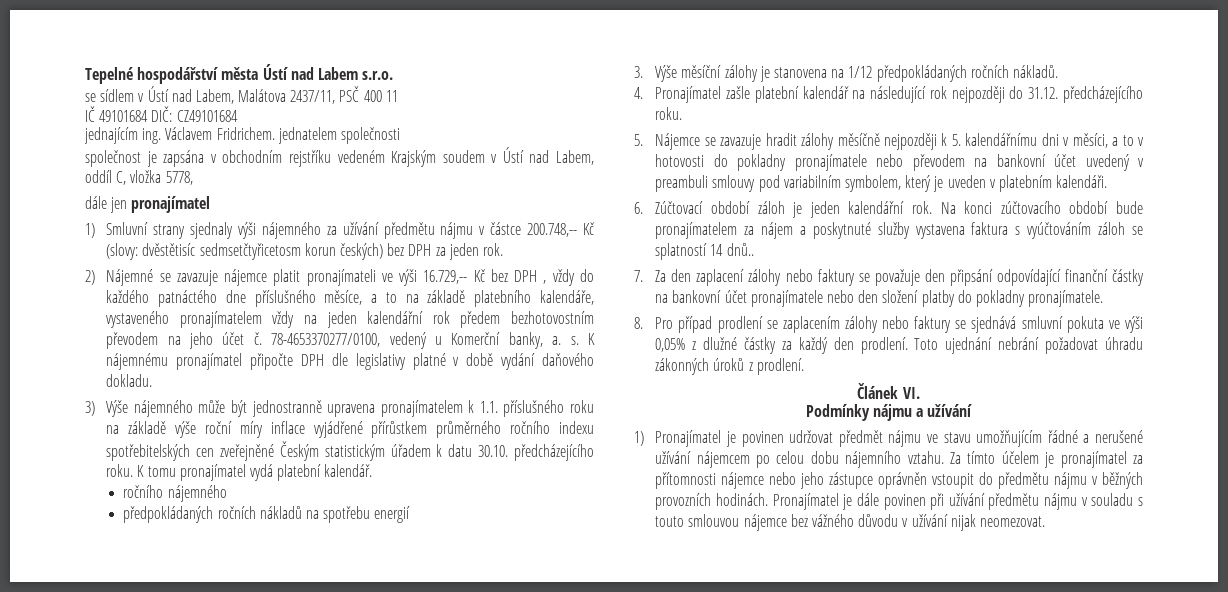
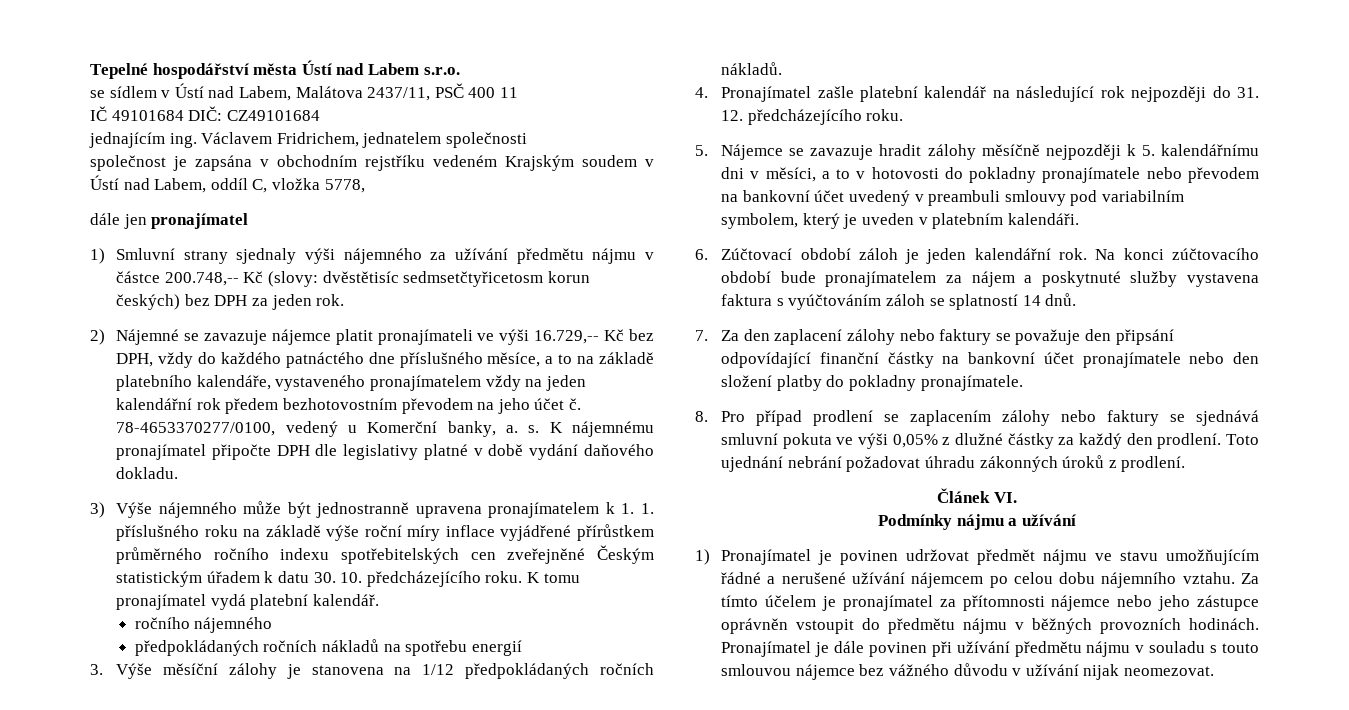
- Václavem Fridrichem. jednatelem společnosti
+ Václavem Fridrichem, jednatelem společnosti
- 2) Nájemné se zavazuje nájemce platit pronajímateli ve výši 16.729,-- Kč bez DPH , vždy do každého patnáctého dne příslušného měsíce, a to na základě platebního kalendáře, vystaveného pronajímatelem vždy na jeden kalendářní rok předem bezhotovostním převodem na jeho účet č.
+ 2) Nájemné se zavazuje nájemce platit pronajímateli ve výši 16.729,-- Kč bez DPH, vždy do každého patnáctého dne příslušného měsíce, a to na základě platebního kalendáře, vystaveného pronajímatelem vždy na jeden kalendářní rok předem bezhotovostním převodem na jeho účet č.
- 3) Výše nájemného může být jednostranně upravena pronajímatelem k 1.1. příslušného roku na základě výše roční míry inflace vyjádřené přírůstkem průměrného ročního indexu spotřebitelských cen zveřejněné Českým statistickým úřadem k datu 30.10. předcházejícího roku.
+ 3) Výše nájemného může být jednostranně upravena pronajímatelem k 1. 1. příslušného roku na základě výše roční míry inflace vyjádřené přírůstkem průměrného ročního indexu spotřebitelských cen zveřejněné Českým statistickým úřadem k datu 30. 10. předcházejícího roku.
- 4. Pronajímatel zašle platební kalendář na následující rok nejpozději do 31.12. předcházejícího roku.
+ 4. Pronajímatel zašle platební kalendář na následující rok nejpozději do 31. 12. předcházejícího roku.
- Na konci zúčtovacího období bude pronajímatelem za nájem a poskytnuté služby vystavena faktura s vyúčtováním záloh se splatností 14 dnů..
+ Na konci zúčtovacího období bude pronajímatelem za nájem a poskytnuté služby vystavena faktura s vyúčtováním záloh se splatností 14 dnů.

